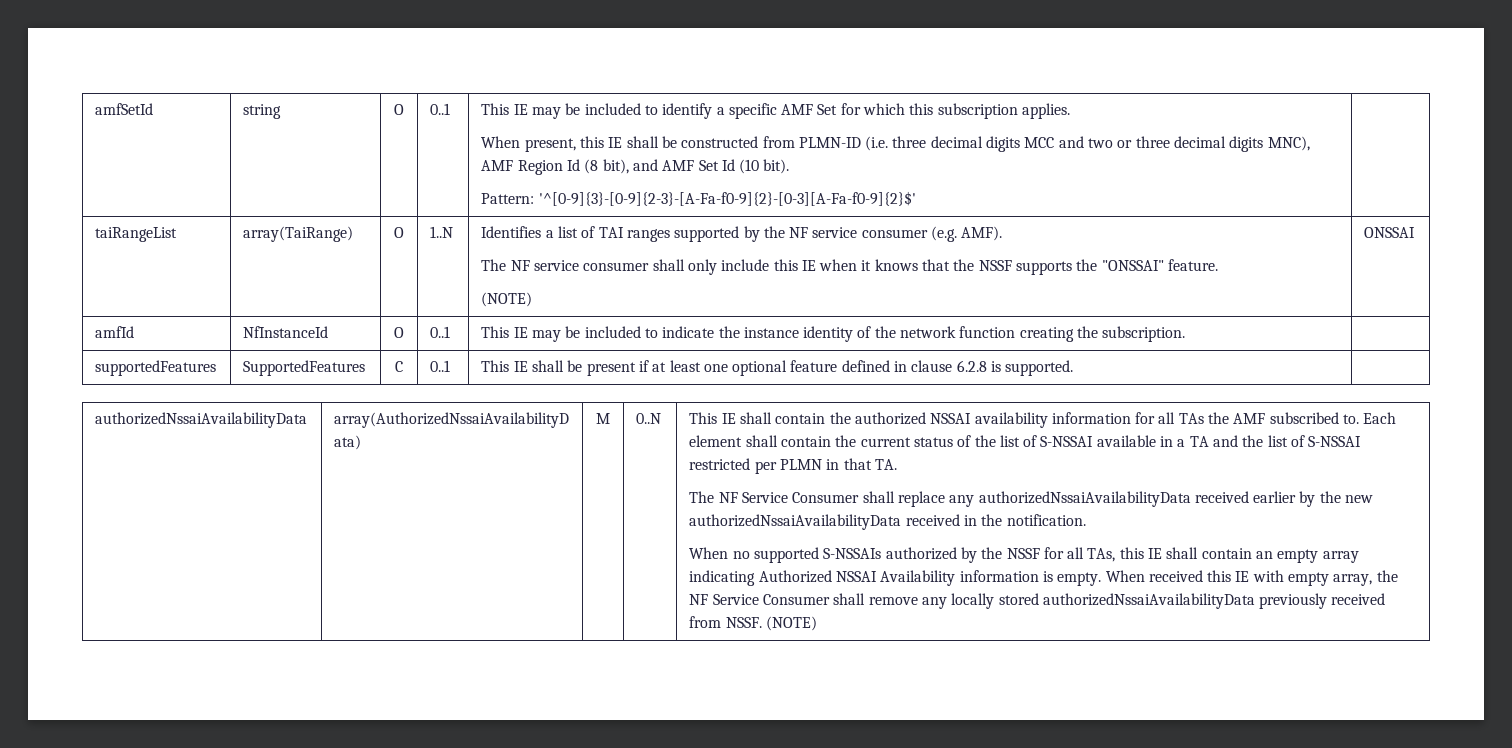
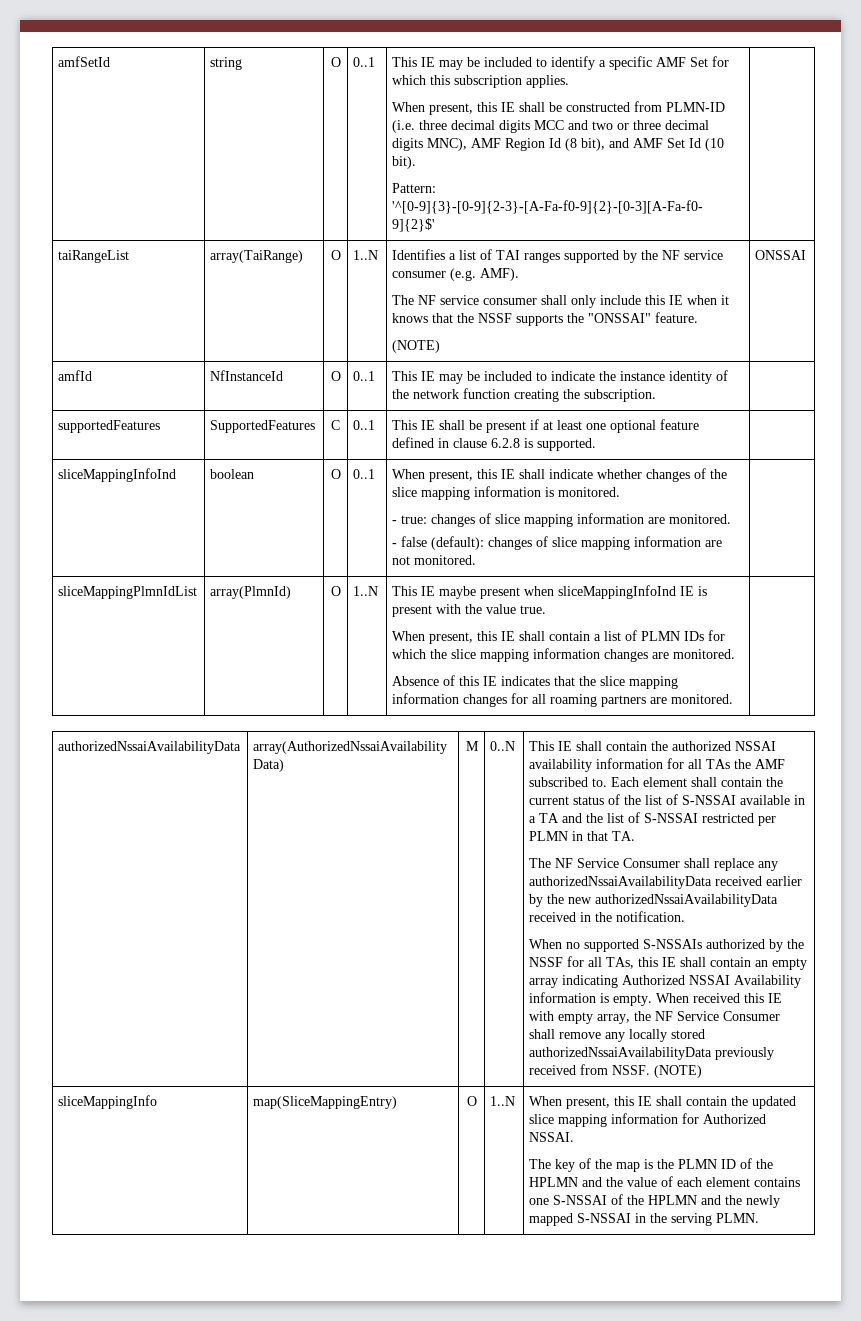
+ sliceMappingInfoInd | boolean | O | 0..1 | When present, this IE shall indicate whether changes of the slice mapping information is monitored.
+ - true: changes of slice mapping information are monitored.
+ - false (default): changes of slice mapping information are not monitored. |
+ sliceMappingPlmnIdList | array(PlmnId) | O | 1..N | This IE maybe present when sliceMappingInfoInd IE is present with the value true.
+ When present, this IE shall contain a list of PLMN IDs for which the slice mapping information changes are monitored.
+ Absence of this IE indicates that the slice mapping information changes for all roaming partners are monitored.
+ sliceMappingInfo | map(SliceMappingEntry) | O | 1..N | When present, this IE shall contain the updated slice mapping information for Authorized NSSAI.
+ The key of the map is the PLMN ID of the HPLMN and the value of each element contains one S-NSSAI of the HPLMN and the newly mapped S-NSSAI in the serving PLMN.

